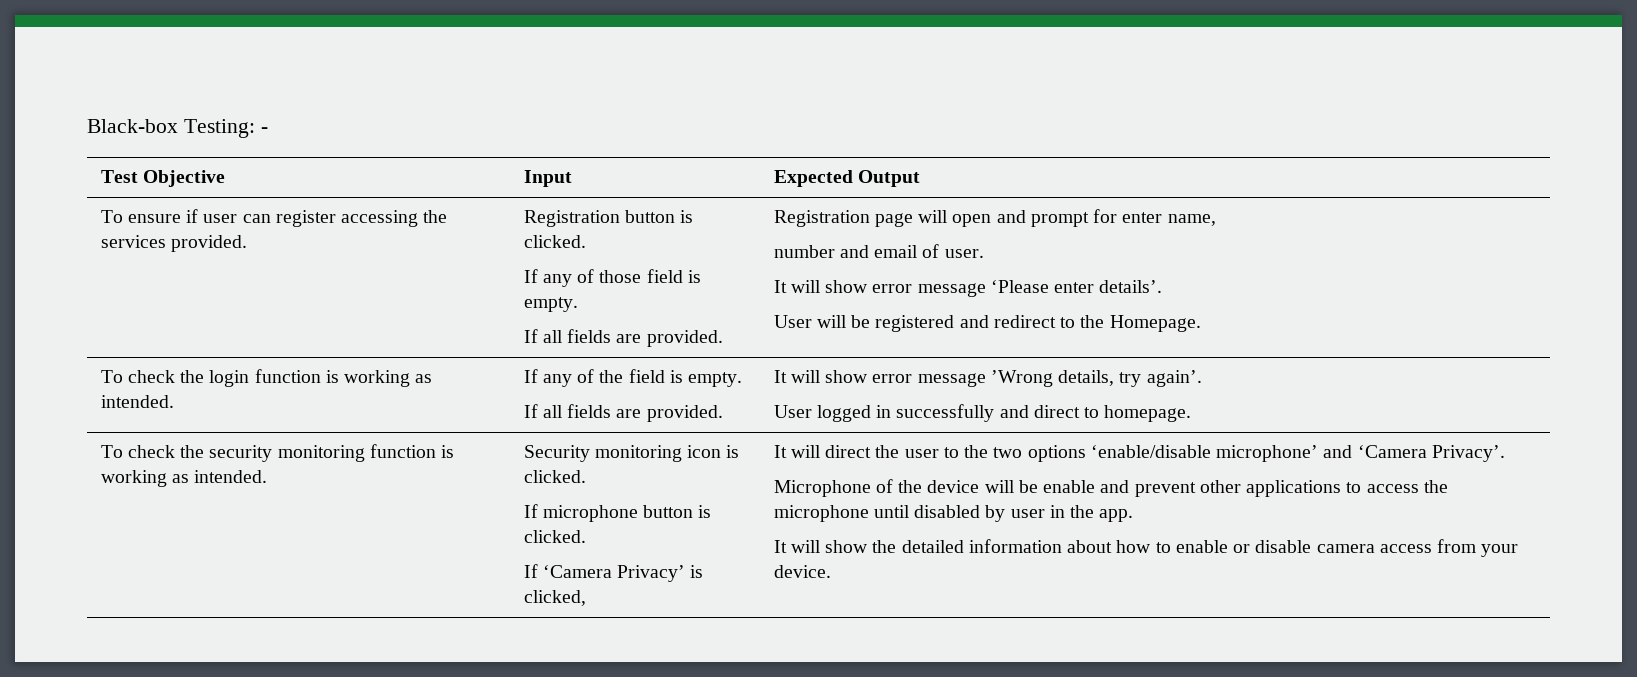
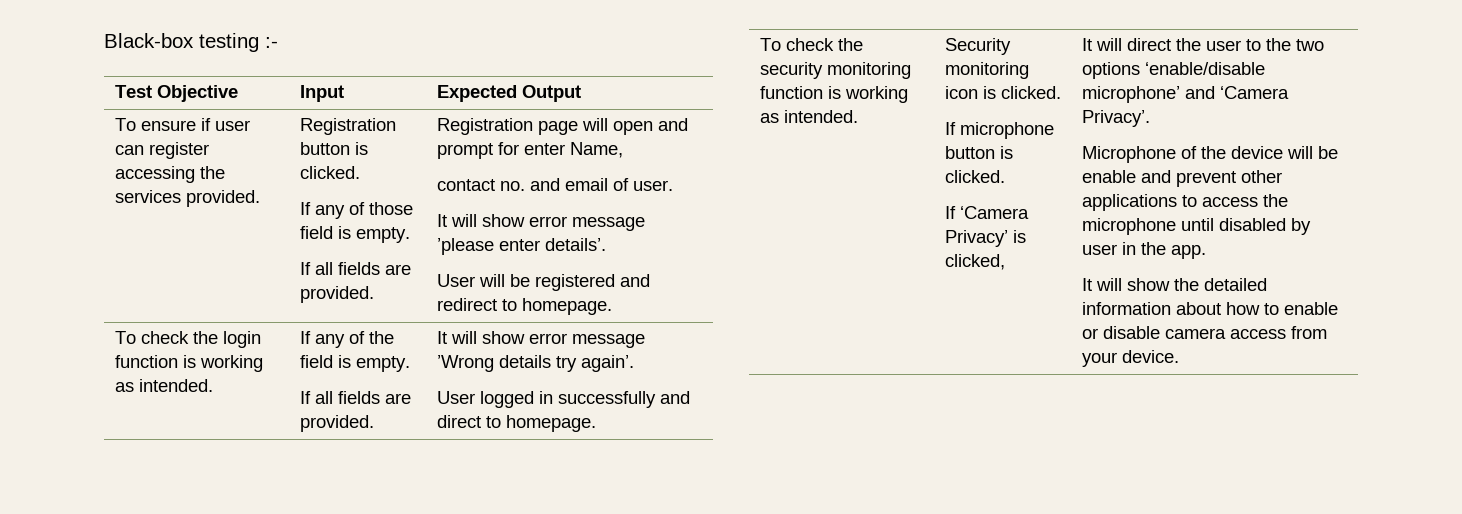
- Black-box Testing: -
+ Black-box testing :-
- Registration page will open and prompt for enter name,
- number and email of user.
+ Registration page will open and prompt for enter Name,
+ contact no. and email of user.
- It will show error message ‘Please enter details’.
+ It will show error message ’please enter details’.
- User will be registered and redirect to the Homepage.
+ User will be registered and redirect to homepage.
  To check the login function is working as intended. | If any of the field is empty.
- If all fields are provided. | It will show error message ’Wrong details, try again’.
+ If all fields are provided. | It will show error message ’Wrong details try again’.

